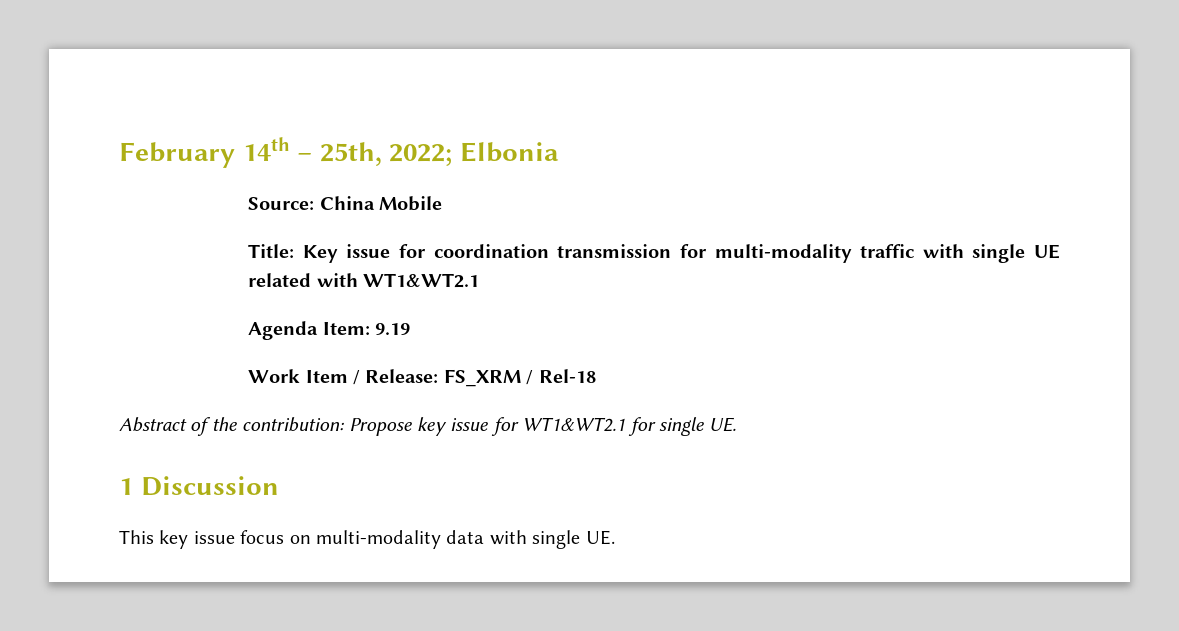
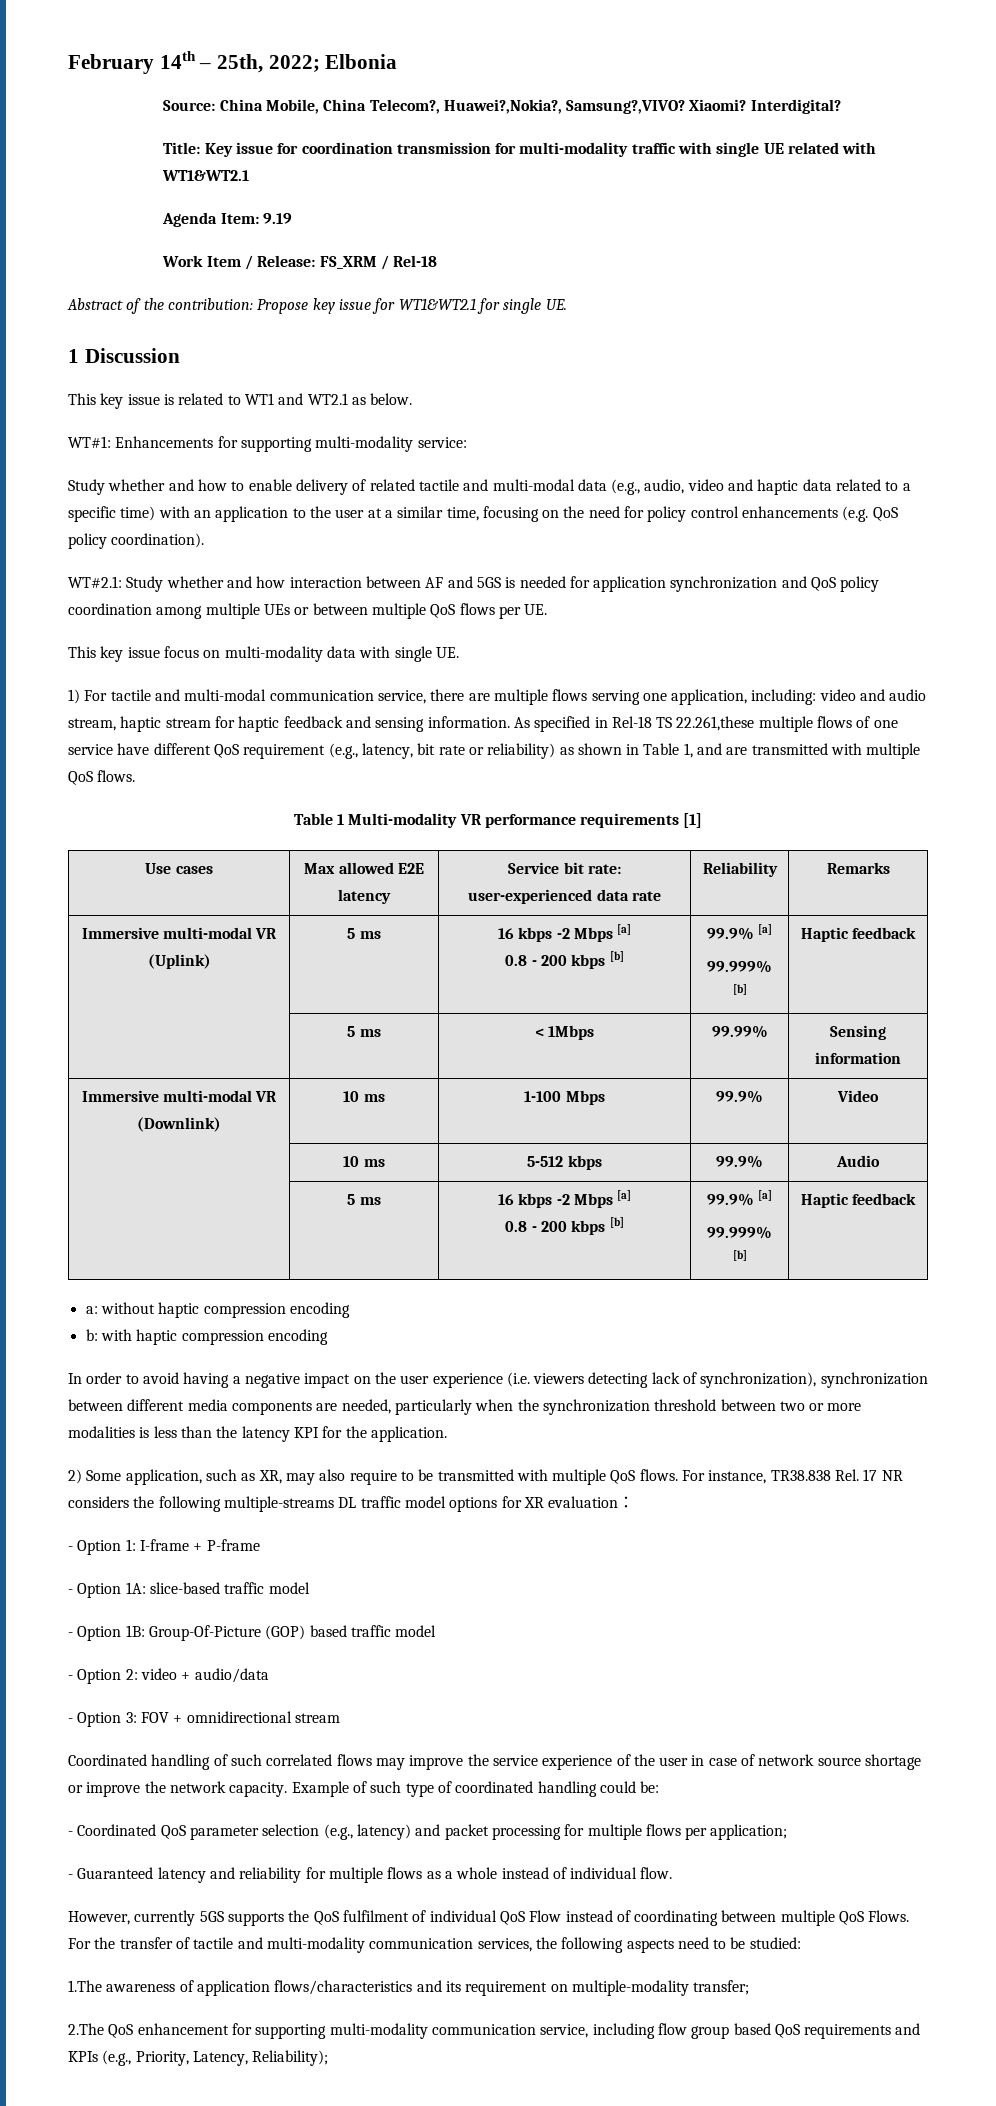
- Source: China Mobile
+ Source: China Mobile, China Telecom?, Huawei?,Nokia?, Samsung?,VIVO? Xiaomi? Interdigital?
+ This key issue is related to WT1 and WT2.1 as below.
+ WT#1: Enhancements for supporting multi-modality service:
+ Study whether and how to enable delivery of related tactile and multi-modal data (e.g., audio, video and haptic data related to a specific time) with an application to the user at a similar time, focusing on the need for policy control enhancements (e.g. QoS policy coordination).
+ WT#2.1: Study whether and how interaction between AF and 5GS is needed for application synchronization and QoS policy coordination among multiple UEs or between multiple QoS flows per UE.
+ 1) For tactile and multi-modal communication service, there are multiple flows serving one application, including: video and audio stream, haptic stream for haptic feedback and sensing information. As specified in Rel-18 TS 22.261,these multiple flows of one service have different QoS requirement (e.g., latency, bit rate or reliability) as shown in Table 1, and are transmitted with multiple QoS flows.
+ Table 1 Multi-modality VR performance requirements [1]
+ Use cases | Max allowed E2E latency | Service bit rate: user-experienced data rate | Reliability | Remarks
+ Immersive multi-modal VR (Uplink) | 5 ms | 16 kbps -2 Mbps [a]
+ 0.8 - 200 kbps [b] | 99.9% [a]
+ 99.999% [b] | Haptic feedback
+ | 5 ms | < 1Mbps | 99.99% | Sensing information
+ Immersive multi-modal VR (Downlink) | 10 ms | 1-100 Mbps | 99.9% | Video
+ | 10 ms | 5-512 kbps | 99.9% | Audio
+ | 5 ms | 16 kbps -2 Mbps [a]
+ 0.8 - 200 kbps [b] | 99.9% [a]
+ 99.999% [b] | Haptic feedback
+ a: without haptic compression encoding
+ b: with haptic compression encoding
+ In order to avoid having a negative impact on the user experience (i.e. viewers detecting lack of synchronization), synchronization between different media components are needed, particularly when the synchronization threshold between two or more modalities is less than the latency KPI for the application.
+ 2) Some application, such as XR, may also require to be transmitted with multiple QoS flows. For instance, TR38.838 Rel. 17 NR considers the following multiple-streams DL traffic model options for XR evaluation：
+ - Option 1: I-frame + P-frame
+ - Option 1A: slice-based traffic model
+ - Option 1B: Group-Of-Picture (GOP) based traffic model
+ - Option 2: video + audio/data
+ - Option 3: FOV + omnidirectional stream
+ Coordinated handling of such correlated flows may improve the service experience of the user in case of network source shortage or improve the network capacity. Example of such type of coordinated handling could be:
+ - Coordinated QoS parameter selection (e.g., latency) and packet processing for multiple flows per application;
+ - Guaranteed latency and reliability for multiple flows as a whole instead of individual flow.
+ However, currently 5GS supports the QoS fulfilment of individual QoS Flow instead of coordinating between multiple QoS Flows. For the transfer of tactile and multi-modality communication services, the following aspects need to be studied:
+ 1.The awareness of application flows/characteristics and its requirement on multiple-modality transfer;
+ 2.The QoS enhancement for supporting multi-modality communication service, including flow group based QoS requirements and KPIs (e.g., Priority, Latency, Reliability);

